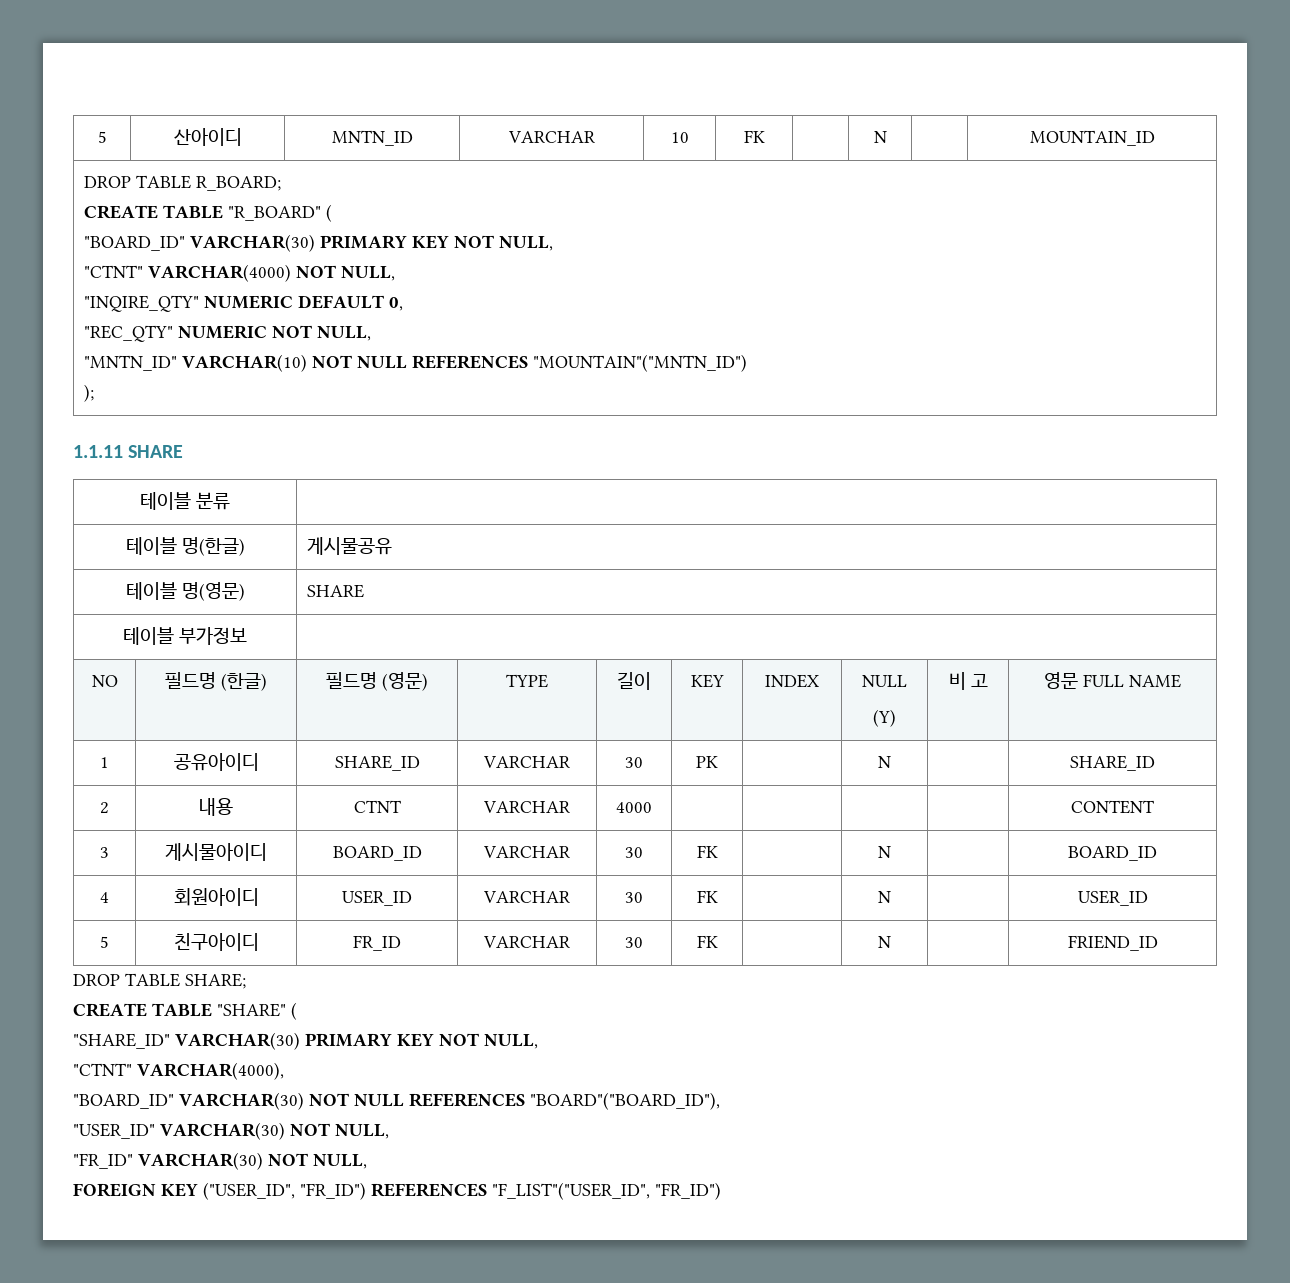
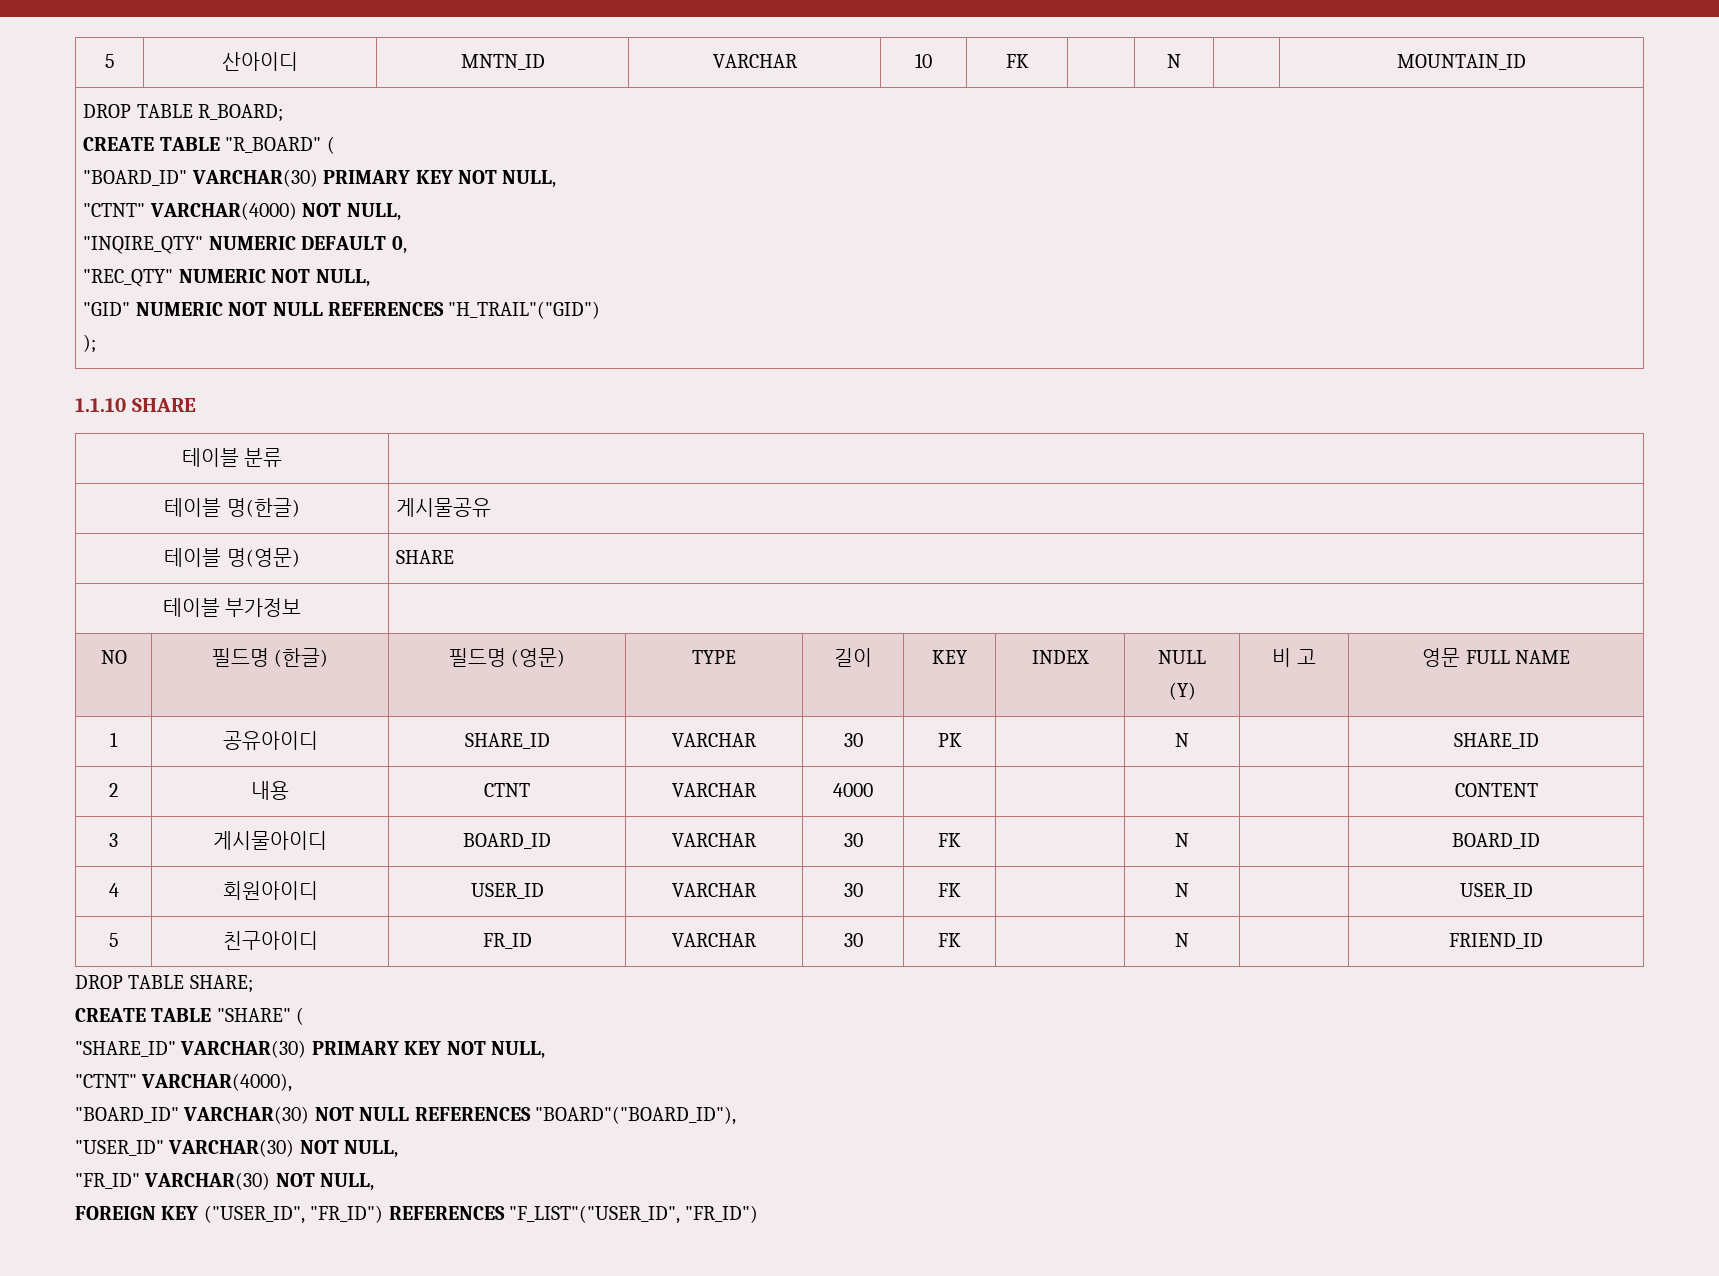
  DROP TABLE R_BOARD;
  CREATE TABLE "R_BOARD" (
  "BOARD_ID" VARCHAR(30) PRIMARY KEY NOT NULL,
  "CTNT" VARCHAR(4000) NOT NULL,
  "INQIRE_QTY" NUMERIC DEFAULT 0,
  "REC_QTY" NUMERIC NOT NULL,
- "MNTN_ID" VARCHAR(10) NOT NULL REFERENCES "MOUNTAIN"("MNTN_ID")
+ "GID" NUMERIC NOT NULL REFERENCES "H_TRAIL"("GID")
- 1.1.11 SHARE
+ 1.1.10 SHARE

